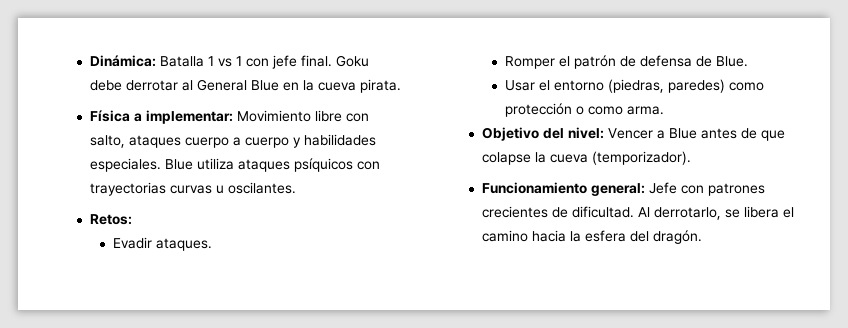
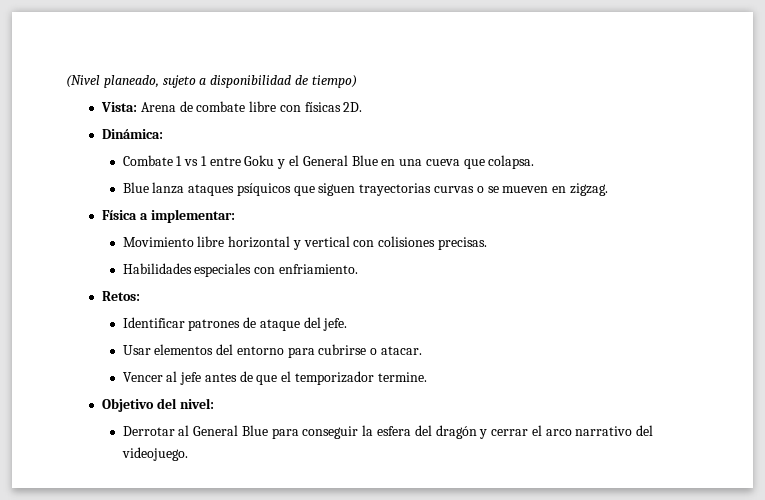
+ (Nivel planeado, sujeto a disponibilidad de tiempo)
+ Vista: Arena de combate libre con físicas 2D.
- Dinámica: Batalla 1 vs 1 con jefe final. Goku debe derrotar al General Blue en la cueva pirata.
+ Dinámica:
+ Combate 1 vs 1 entre Goku y el General Blue en una cueva que colapsa.
+ Blue lanza ataques psíquicos que siguen trayectorias curvas o se mueven en zigzag.
- Física a implementar: Movimiento libre con salto, ataques cuerpo a cuerpo y habilidades especiales. Blue utiliza ataques psíquicos con trayectorias curvas u oscilantes.
+ Física a implementar:
+ Movimiento libre horizontal y vertical con colisiones precisas.
+ Habilidades especiales con enfriamiento.
  Retos:
- Evadir ataques.
- Romper el patrón de defensa de Blue.
- Usar el entorno (piedras, paredes) como protección o como arma.
- Objetivo del nivel: Vencer a Blue antes de que colapse la cueva (temporizador).
- Funcionamiento general: Jefe con patrones crecientes de dificultad. Al derrotarlo, se libera el camino hacia la esfera del dragón.
+ Identificar patrones de ataque del jefe.
+ Usar elementos del entorno para cubrirse o atacar.
+ Vencer al jefe antes de que el temporizador termine.
+ Objetivo del nivel:
+ Derrotar al General Blue para conseguir la esfera del dragón y cerrar el arco narrativo del videojuego.

